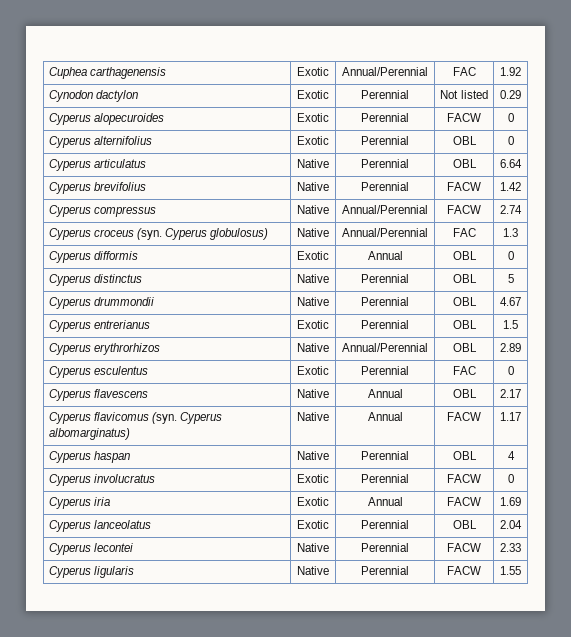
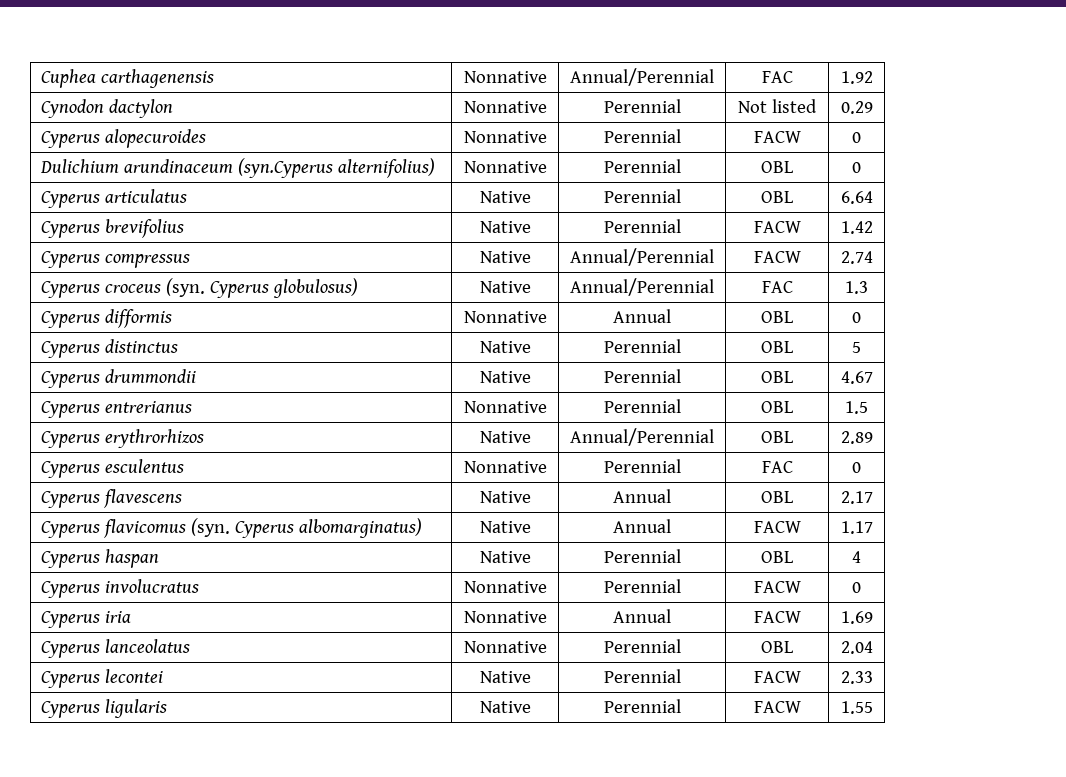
- Cuphea carthagenensis | Exotic | Annual/Perennial | FAC | 1.92
+ Cuphea carthagenensis | Nonnative | Annual/Perennial | FAC | 1.92
- Cynodon dactylon | Exotic | Perennial | Not listed | 0.29
+ Cynodon dactylon | Nonnative | Perennial | Not listed | 0.29
- Cyperus alopecuroides | Exotic | Perennial | FACW | 0
- Cyperus alternifolius | Exotic | Perennial | OBL | 0
+ Cyperus alopecuroides | Nonnative | Perennial | FACW | 0
+ Dulichium arundinaceum (syn.Cyperus alternifolius) | Nonnative | Perennial | OBL | 0
- Cyperus difformis | Exotic | Annual | OBL | 0
+ Cyperus difformis | Nonnative | Annual | OBL | 0
- Cyperus entrerianus | Exotic | Perennial | OBL | 1.5
+ Cyperus entrerianus | Nonnative | Perennial | OBL | 1.5
- Cyperus esculentus | Exotic | Perennial | FAC | 0
+ Cyperus esculentus | Nonnative | Perennial | FAC | 0
- Cyperus involucratus | Exotic | Perennial | FACW | 0
+ Cyperus involucratus | Nonnative | Perennial | FACW | 0
- Cyperus iria | Exotic | Annual | FACW | 1.69
+ Cyperus iria | Nonnative | Annual | FACW | 1.69
- Cyperus lanceolatus | Exotic | Perennial | OBL | 2.04
+ Cyperus lanceolatus | Nonnative | Perennial | OBL | 2.04

